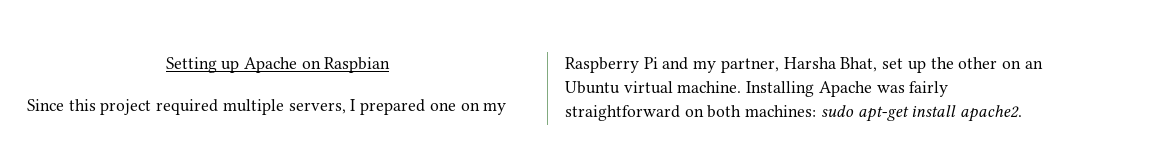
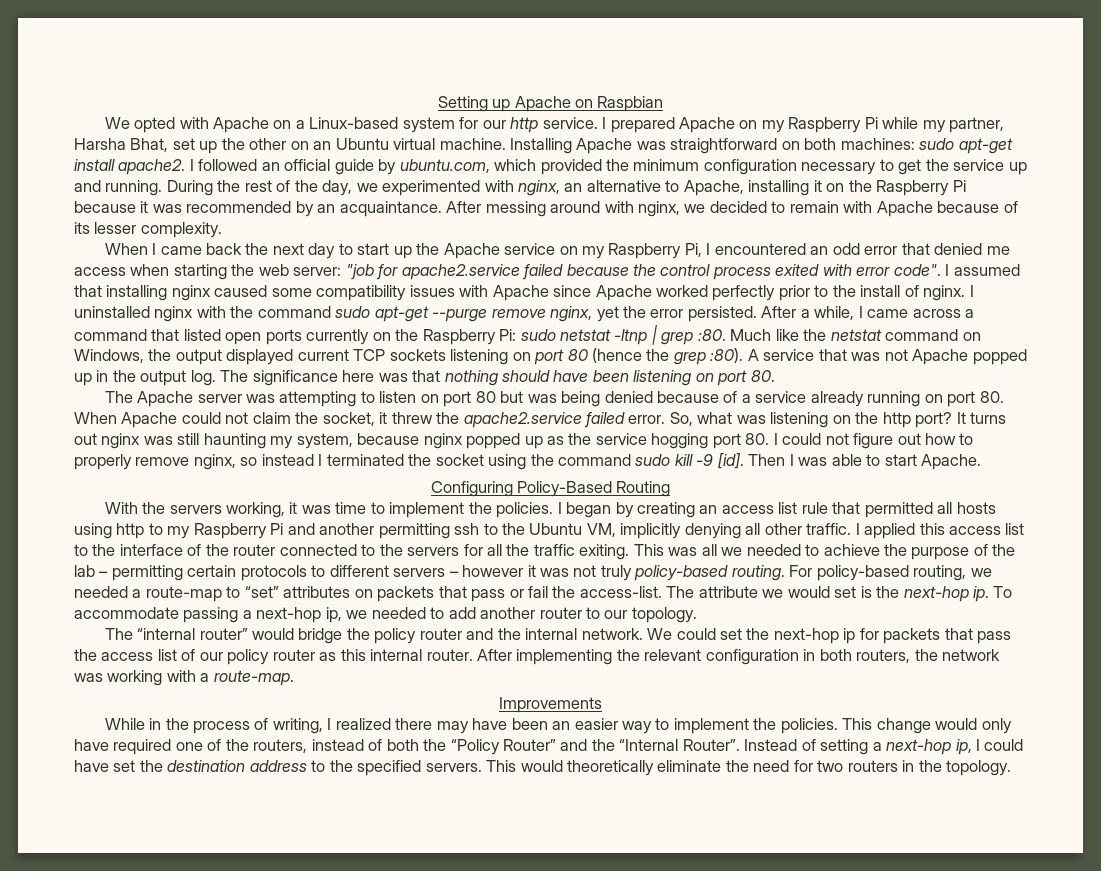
- Since this project required multiple servers, I prepared one on my Raspberry Pi and my partner, Harsha Bhat, set up the other on an Ubuntu virtual machine.
+ We opted with Apache on a Linux-based system for our http service. I prepared Apache on my Raspberry Pi while my partner, Harsha Bhat, set up the other on an Ubuntu virtual machine.
- Installing Apache was fairly straightforward on both machines: sudo apt-get install apache2.
+ Installing Apache was straightforward on both machines: sudo apt-get install apache2.
+ I followed an official guide by ubuntu.com, which provided the minimum configuration necessary to get the service up and running. During the rest of the day, we experimented with nginx, an alternative to Apache, installing it on the Raspberry Pi because it was recommended by an acquaintance. After messing around with nginx, we decided to remain with Apache because of its lesser complexity.
+ When I came back the next day to start up the Apache service on my Raspberry Pi, I encountered an odd error that denied me access when starting the web server: "job for apache2.service failed because the control process exited with error code". I assumed that installing nginx caused some compatibility issues with Apache since Apache worked perfectly prior to the install of nginx. I uninstalled nginx with the command sudo apt-get --purge remove nginx, yet the error persisted. After a while, I came across a command that listed open ports currently on the Raspberry Pi: sudo netstat -ltnp | grep :80. Much like the netstat command on Windows, the output displayed current TCP sockets listening on port 80 (hence the grep :80). A service that was not Apache popped up in the output log. The significance here was that nothing should have been listening on port 80.
+ The Apache server was attempting to listen on port 80 but was being denied because of a service already running on port 80. When Apache could not claim the socket, it threw the apache2.service failed error. So, what was listening on the http port? It turns out nginx was still haunting my system, because nginx popped up as the service hogging port 80. I could not figure out how to properly remove nginx, so instead I terminated the socket using the command sudo kill -9 [id]. Then I was able to start Apache.
+ Configuring Policy-Based Routing
+ With the servers working, it was time to implement the policies. I began by creating an access list rule that permitted all hosts using http to my Raspberry Pi and another permitting ssh to the Ubuntu VM, implicitly denying all other traffic. I applied this access list to the interface of the router connected to the servers for all the traffic exiting. This was all we needed to achieve the purpose of the lab – permitting certain protocols to different servers – however it was not truly policy-based routing. For policy-based routing, we needed a route-map to “set” attributes on packets that pass or fail the access-list. The attribute we would set is the next-hop ip. To accommodate passing a next-hop ip, we needed to add another router to our topology.
+ The “internal router” would bridge the policy router and the internal network. We could set the next-hop ip for packets that pass the access list of our policy router as this internal router. After implementing the relevant configuration in both routers, the network was working with a route-map.
+ Improvements
+ While in the process of writing, I realized there may have been an easier way to implement the policies. This change would only have required one of the routers, instead of both the “Policy Router” and the “Internal Router”. Instead of setting a next-hop ip, I could have set the destination address to the specified servers. This would theoretically eliminate the need for two routers in the topology.

